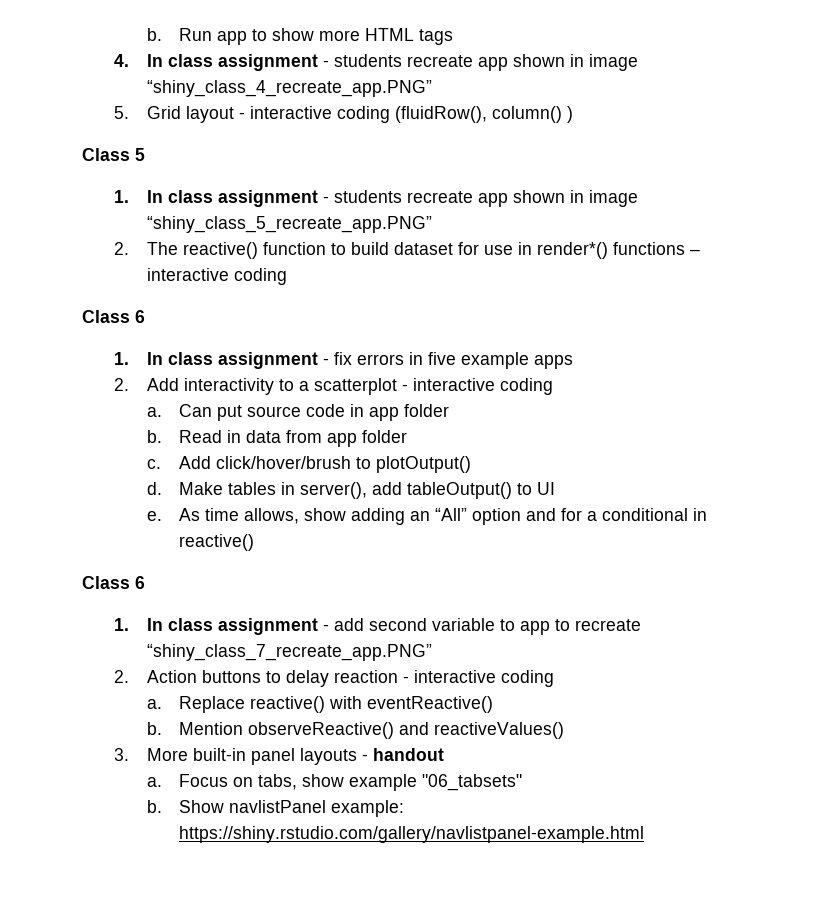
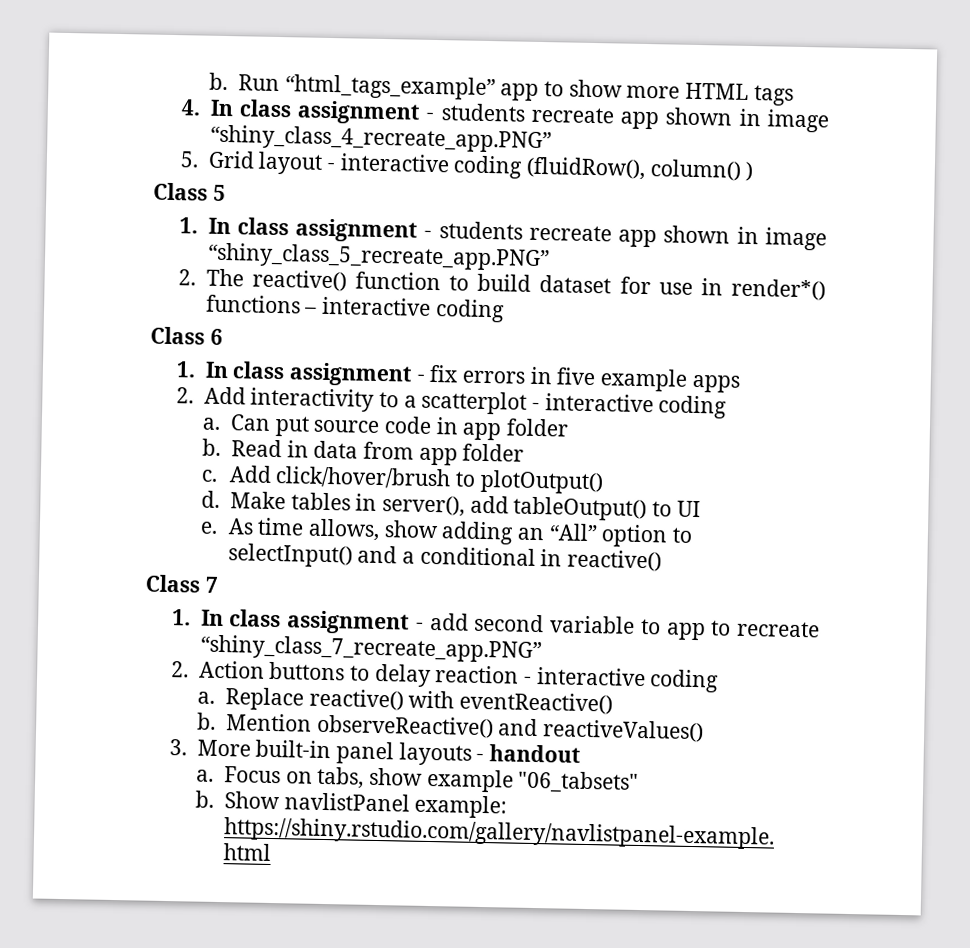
- Run app to show more HTML tags
+ Run “html_tags_example” app to show more HTML tags
- As time allows, show adding an “All” option and for a conditional in reactive()
- Class 6
+ As time allows, show adding an “All” option to selectInput() and a conditional in reactive()
+ Class 7

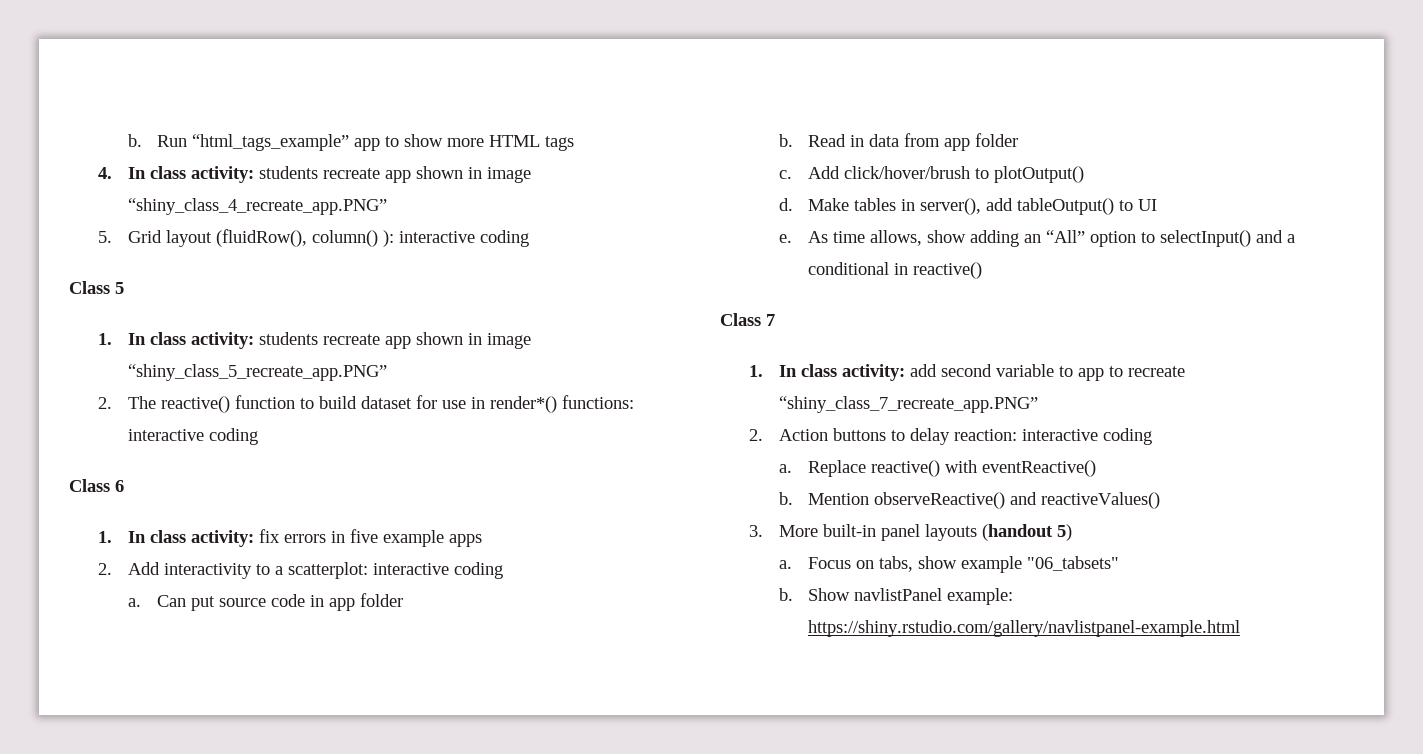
- 4. In class assignment - students recreate app shown in image “shiny_class_4_recreate_app.PNG”
+ 4. In class activity: students recreate app shown in image “shiny_class_4_recreate_app.PNG”
- 5. Grid layout - interactive coding (fluidRow(), column() )
+ 5. Grid layout (fluidRow(), column() ): interactive coding
- 1. In class assignment - students recreate app shown in image “shiny_class_5_recreate_app.PNG”
+ 1. In class activity: students recreate app shown in image “shiny_class_5_recreate_app.PNG”
- 2. The reactive() function to build dataset for use in render*() functions – interactive coding
+ 2. The reactive() function to build dataset for use in render*() functions: interactive coding
- 1. In class assignment - fix errors in five example apps
+ 1. In class activity: fix errors in five example apps
- 2. Add interactivity to a scatterplot - interactive coding
+ 2. Add interactivity to a scatterplot: interactive coding
- 1. In class assignment - add second variable to app to recreate “shiny_class_7_recreate_app.PNG”
+ 1. In class activity: add second variable to app to recreate “shiny_class_7_recreate_app.PNG”
- 2. Action buttons to delay reaction - interactive coding
+ 2. Action buttons to delay reaction: interactive coding
- 3. More built-in panel layouts - handout
+ 3. More built-in panel layouts (handout 5)

